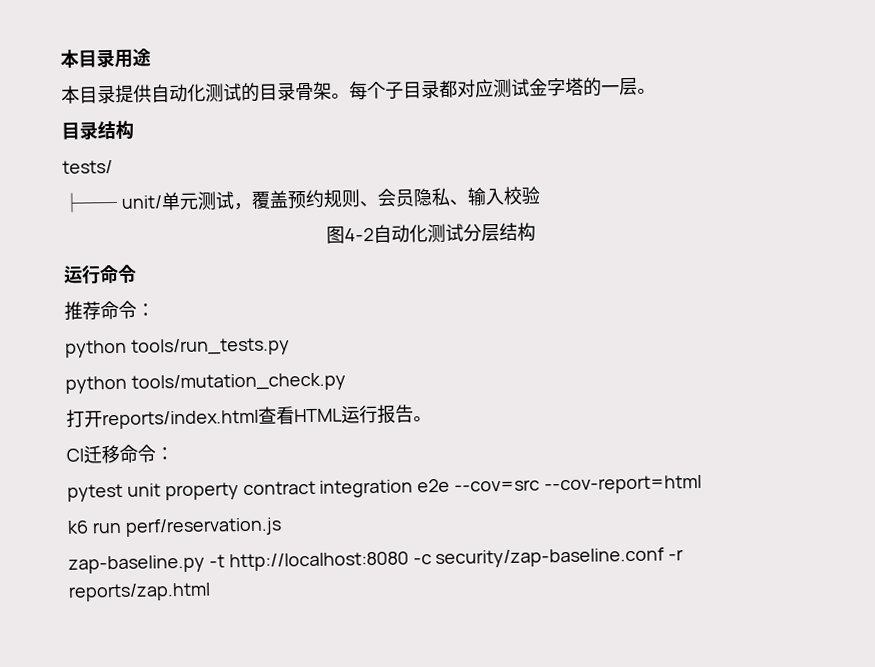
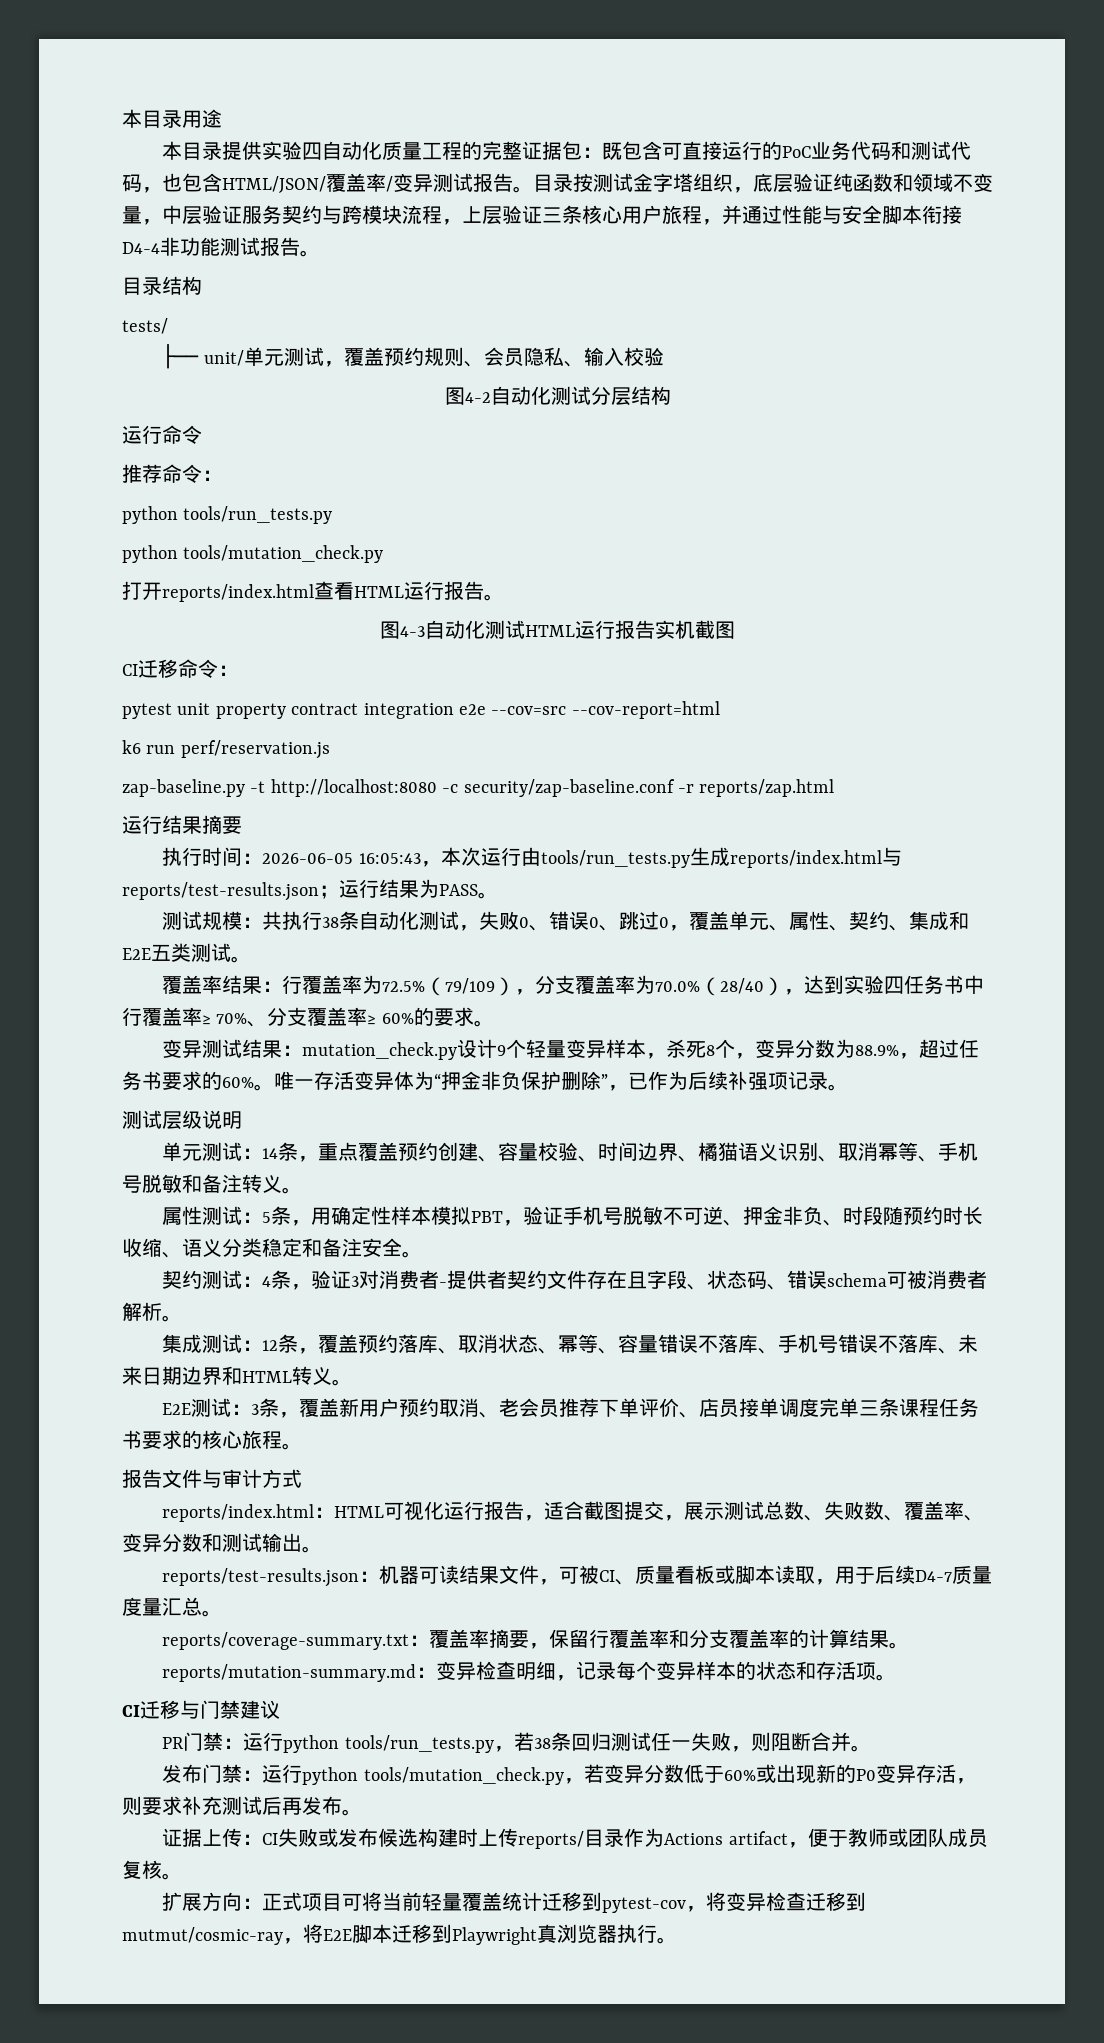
- 本目录提供自动化测试的目录骨架。每个子目录都对应测试金字塔的一层。
+ 本目录提供实验四自动化质量工程的完整证据包：既包含可直接运行的PoC业务代码和测试代码，也包含HTML/JSON/覆盖率/变异测试报告。目录按测试金字塔组织，底层验证纯函数和领域不变量，中层验证服务契约与跨模块流程，上层验证三条核心用户旅程，并通过性能与安全脚本衔接D4-4非功能测试报告。
+ 图4-3自动化测试HTML运行报告实机截图
+ 运行结果摘要
+ 执行时间：2026-06-05 16:05:43，本次运行由tools/run_tests.py生成reports/index.html与reports/test-results.json；运行结果为PASS。
+ 测试规模：共执行38条自动化测试，失败0、错误0、跳过0，覆盖单元、属性、契约、集成和E2E五类测试。
+ 覆盖率结果：行覆盖率为72.5%（79/109），分支覆盖率为70.0%（28/40），达到实验四任务书中行覆盖率≥ 70%、分支覆盖率≥ 60%的要求。
+ 变异测试结果：mutation_check.py设计9个轻量变异样本，杀死8个，变异分数为88.9%，超过任务书要求的60%。唯一存活变异体为“押金非负保护删除”，已作为后续补强项记录。
+ 测试层级说明
+ 单元测试：14条，重点覆盖预约创建、容量校验、时间边界、橘猫语义识别、取消幂等、手机号脱敏和备注转义。
+ 属性测试：5条，用确定性样本模拟PBT，验证手机号脱敏不可逆、押金非负、时段随预约时长收缩、语义分类稳定和备注安全。
+ 契约测试：4条，验证3对消费者-提供者契约文件存在且字段、状态码、错误schema可被消费者解析。
+ 集成测试：12条，覆盖预约落库、取消状态、幂等、容量错误不落库、手机号错误不落库、未来日期边界和HTML转义。
+ E2E测试：3条，覆盖新用户预约取消、老会员推荐下单评价、店员接单调度完单三条课程任务书要求的核心旅程。
+ 报告文件与审计方式
+ reports/index.html：HTML可视化运行报告，适合截图提交，展示测试总数、失败数、覆盖率、变异分数和测试输出。
+ reports/test-results.json：机器可读结果文件，可被CI、质量看板或脚本读取，用于后续D4-7质量度量汇总。
+ reports/coverage-summary.txt：覆盖率摘要，保留行覆盖率和分支覆盖率的计算结果。
+ reports/mutation-summary.md：变异检查明细，记录每个变异样本的状态和存活项。
+ CI迁移与门禁建议
+ PR门禁：运行python tools/run_tests.py，若38条回归测试任一失败，则阻断合并。
+ 发布门禁：运行python tools/mutation_check.py，若变异分数低于60%或出现新的P0变异存活，则要求补充测试后再发布。
+ 证据上传：CI失败或发布候选构建时上传reports/目录作为Actions artifact，便于教师或团队成员复核。
+ 扩展方向：正式项目可将当前轻量覆盖统计迁移到pytest-cov，将变异检查迁移到mutmut/cosmic-ray，将E2E脚本迁移到Playwright真浏览器执行。

